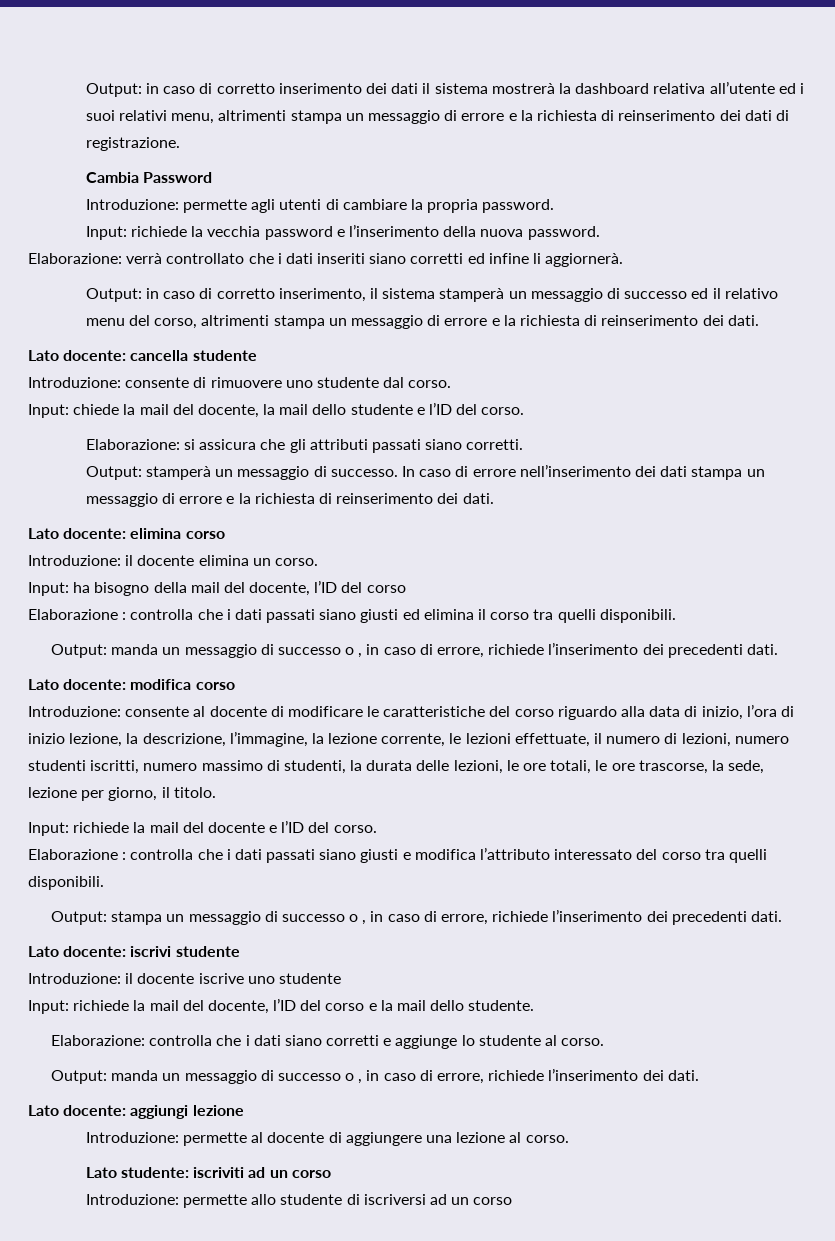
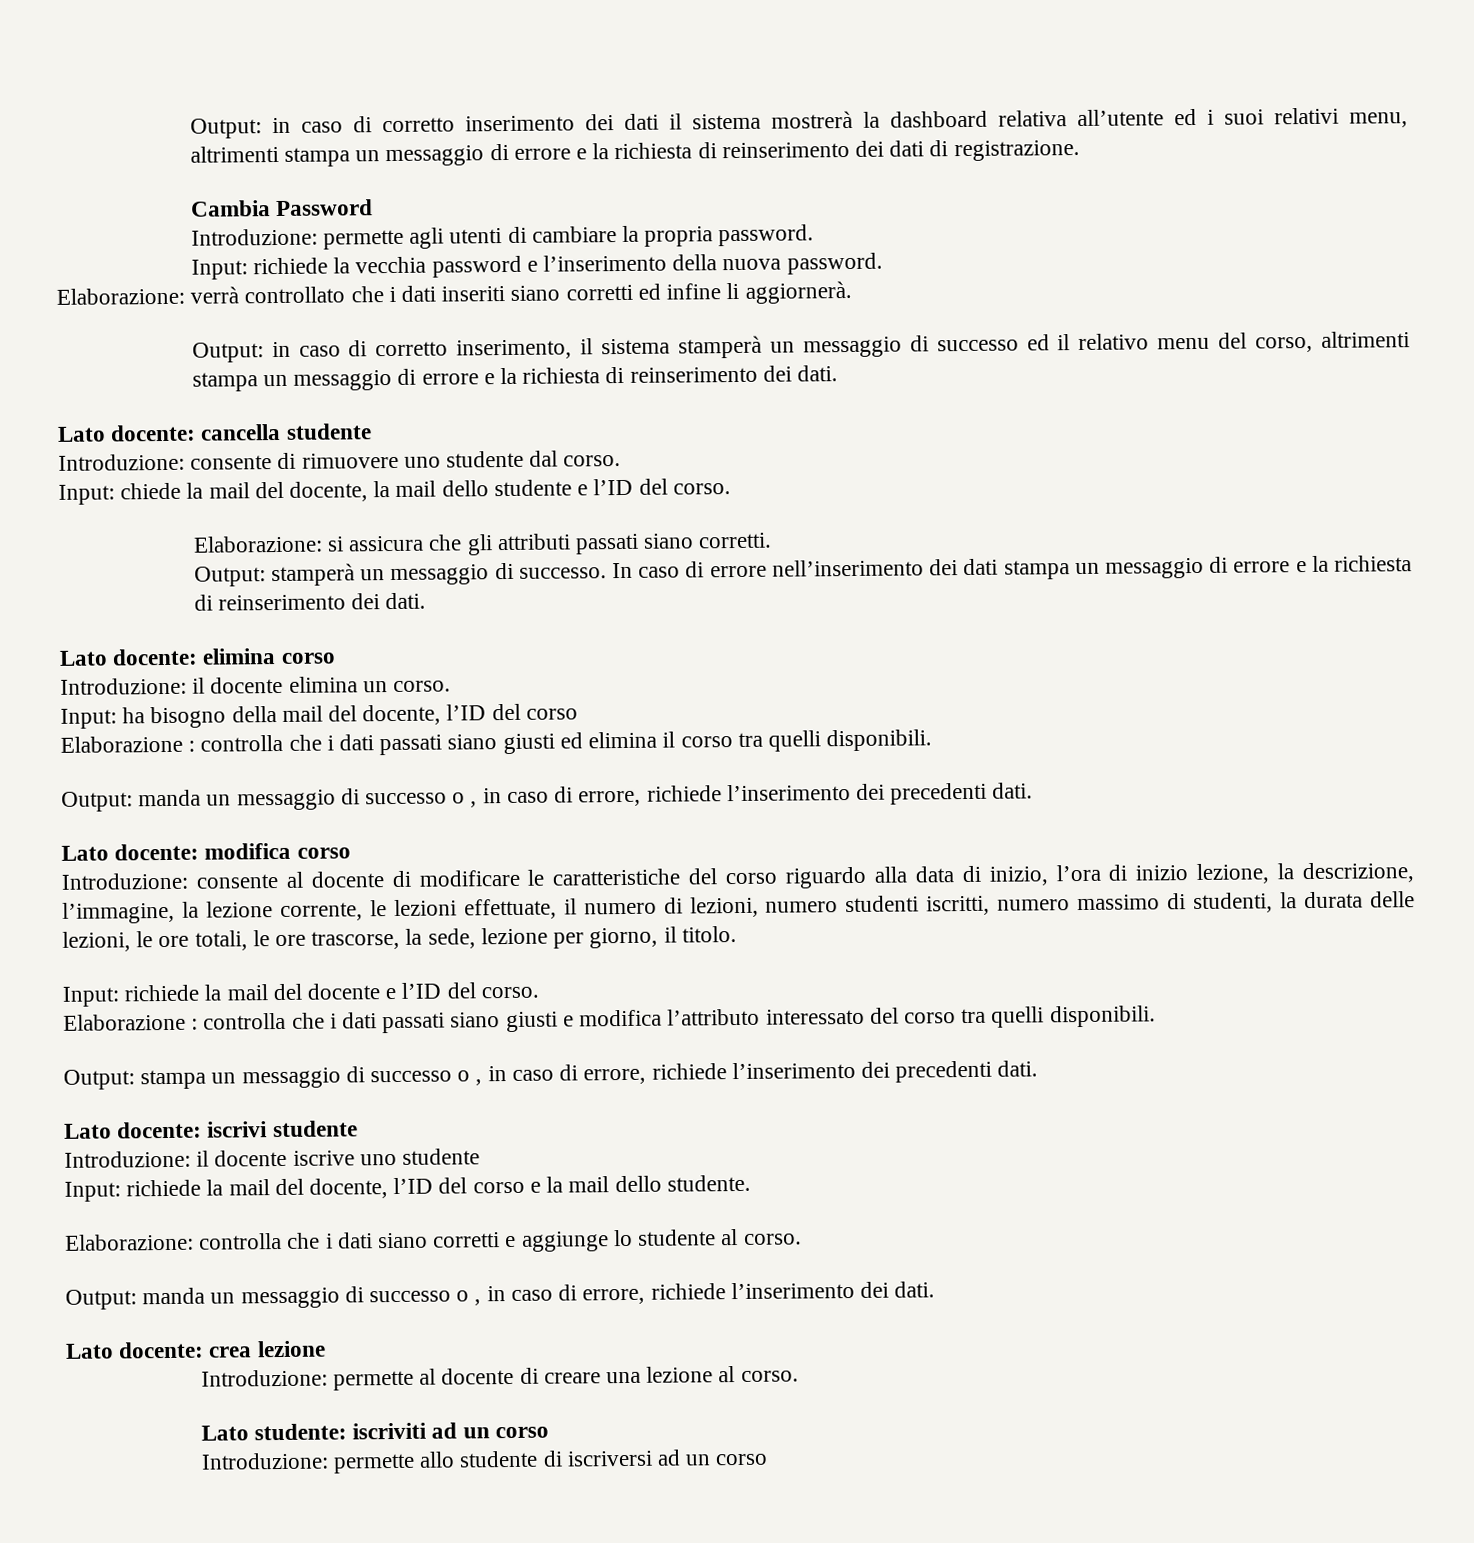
- Lato docente: aggiungi lezione
+ Lato docente: crea lezione
- Introduzione: permette al docente di aggiungere una lezione al corso.
+ Introduzione: permette al docente di creare una lezione al corso.

